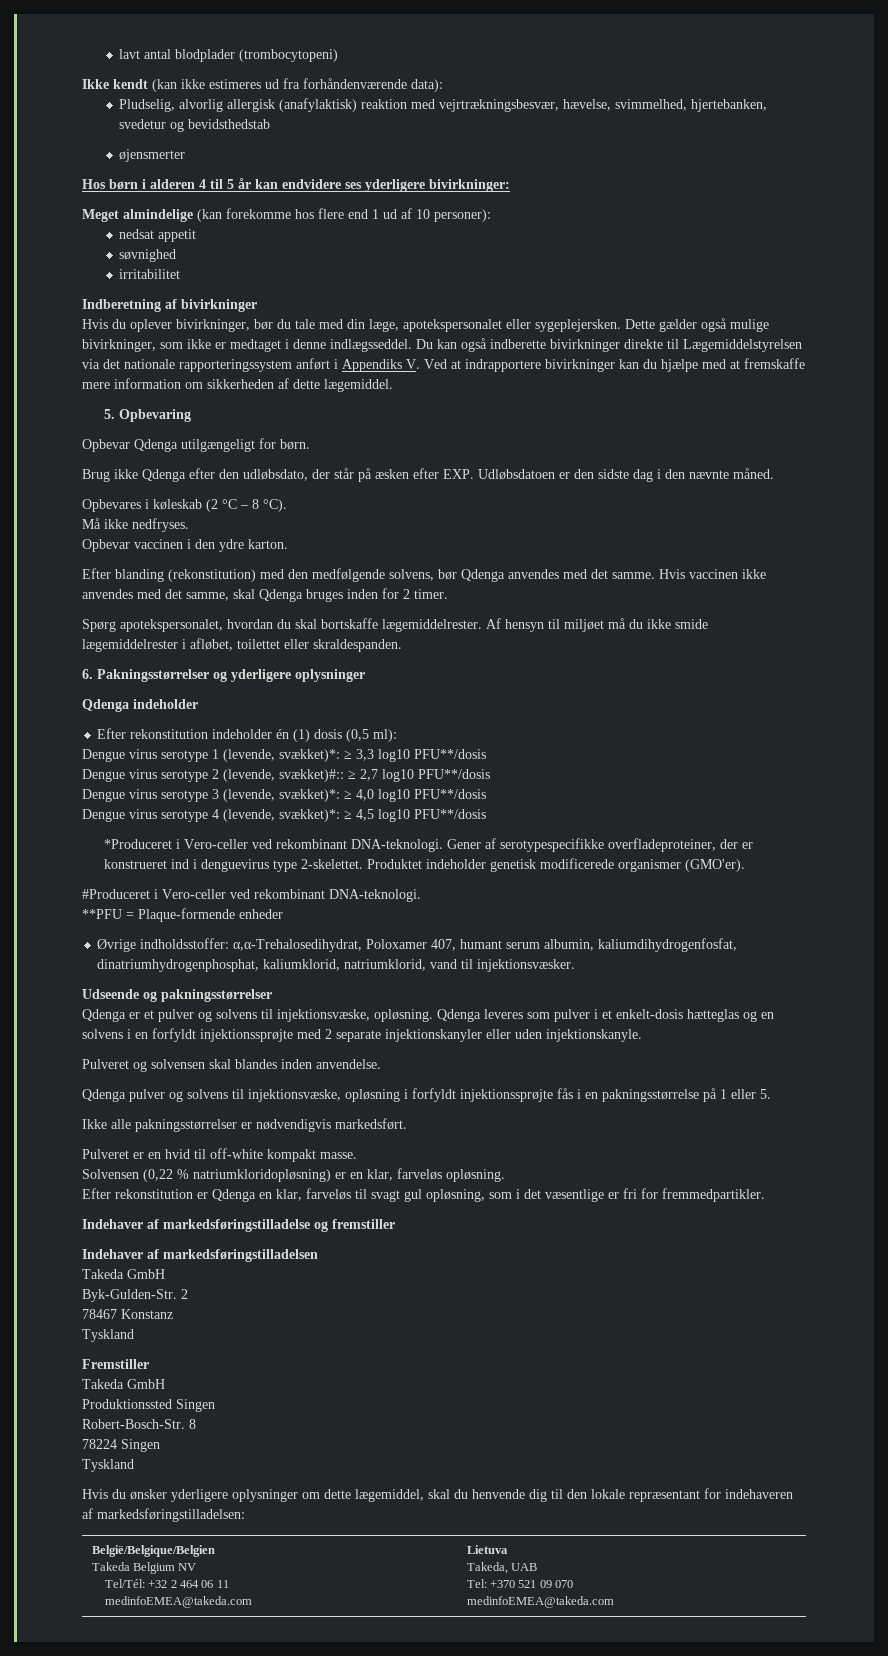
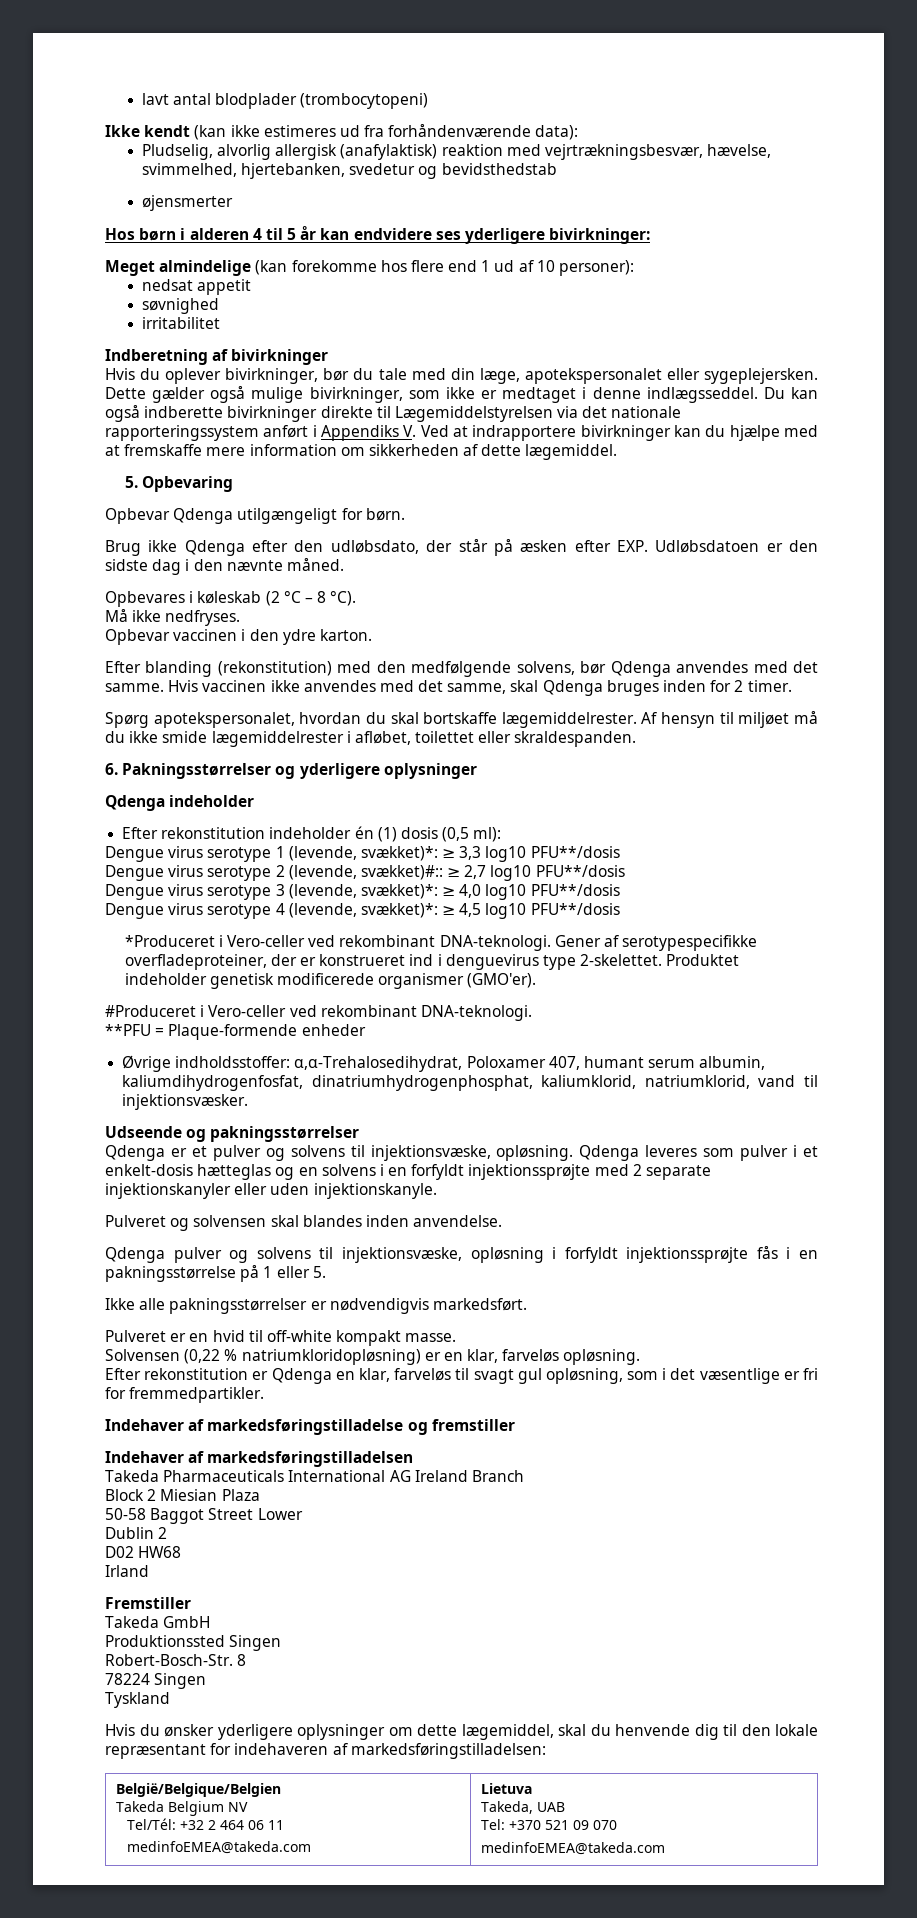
  Indehaver af markedsføringstilladelsen
- Takeda GmbH
- Byk-Gulden-Str. 2
- 78467 Konstanz
- Tyskland
+ Takeda Pharmaceuticals International AG Ireland Branch
+ Block 2 Miesian Plaza
+ 50-58 Baggot Street Lower
+ Dublin 2
+ D02 HW68
+ Irland

